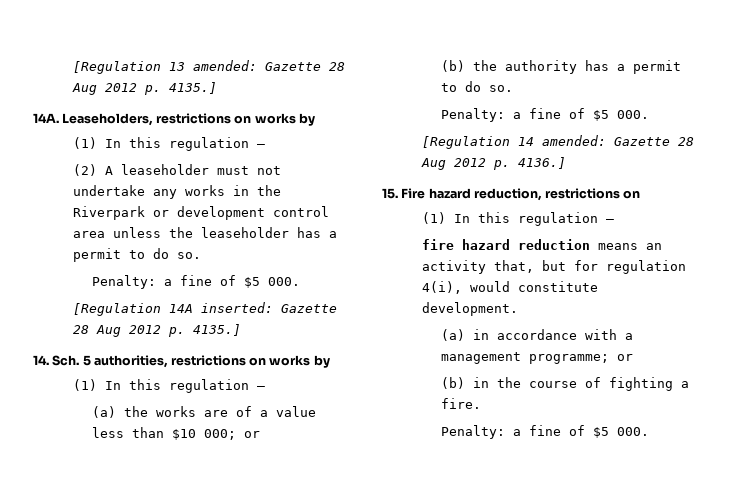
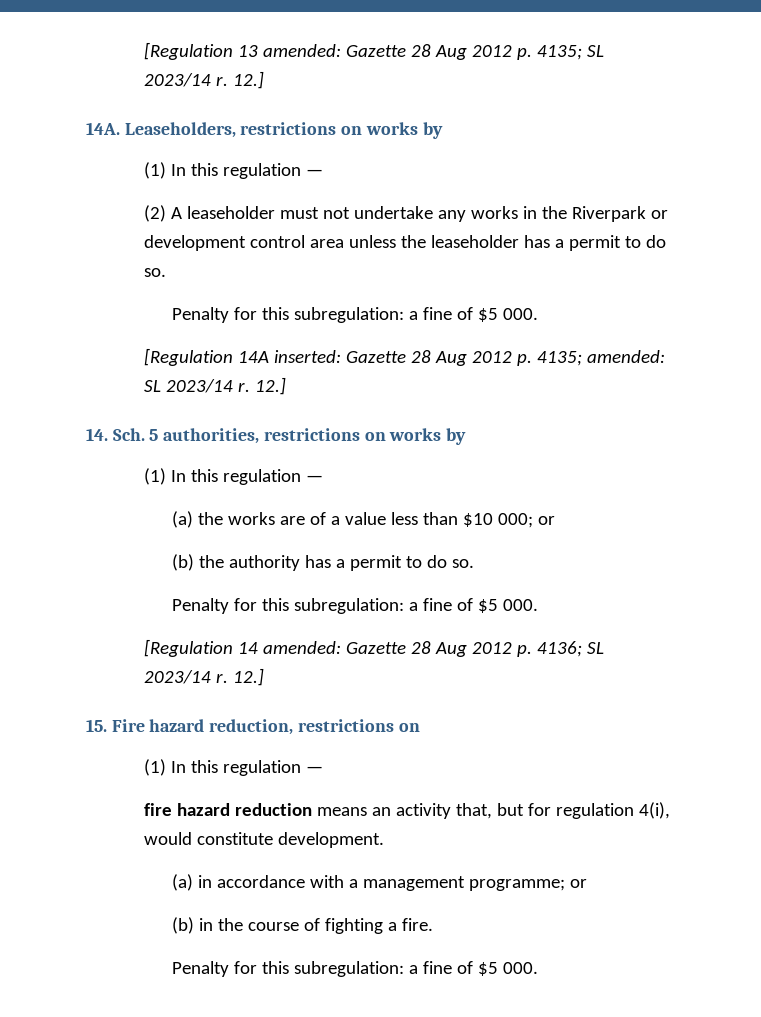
- [Regulation 13 amended: Gazette 28 Aug 2012 p. 4135.]
+ [Regulation 13 amended: Gazette 28 Aug 2012 p. 4135; SL 2023/14 r. 12.]
  (2) A leaseholder must not undertake any works in the Riverpark or development control area unless the leaseholder has a permit to do so.
- Penalty: a fine of $5 000.
+ Penalty for this subregulation: a fine of $5 000.
- [Regulation 14A inserted: Gazette 28 Aug 2012 p. 4135.]
+ [Regulation 14A inserted: Gazette 28 Aug 2012 p. 4135; amended: SL 2023/14 r. 12.]
  (b) the authority has a permit to do so.
- Penalty: a fine of $5 000.
+ Penalty for this subregulation: a fine of $5 000.
- [Regulation 14 amended: Gazette 28 Aug 2012 p. 4136.]
+ [Regulation 14 amended: Gazette 28 Aug 2012 p. 4136; SL 2023/14 r. 12.]
  (b) in the course of fighting a fire.
- Penalty: a fine of $5 000.
+ Penalty for this subregulation: a fine of $5 000.

